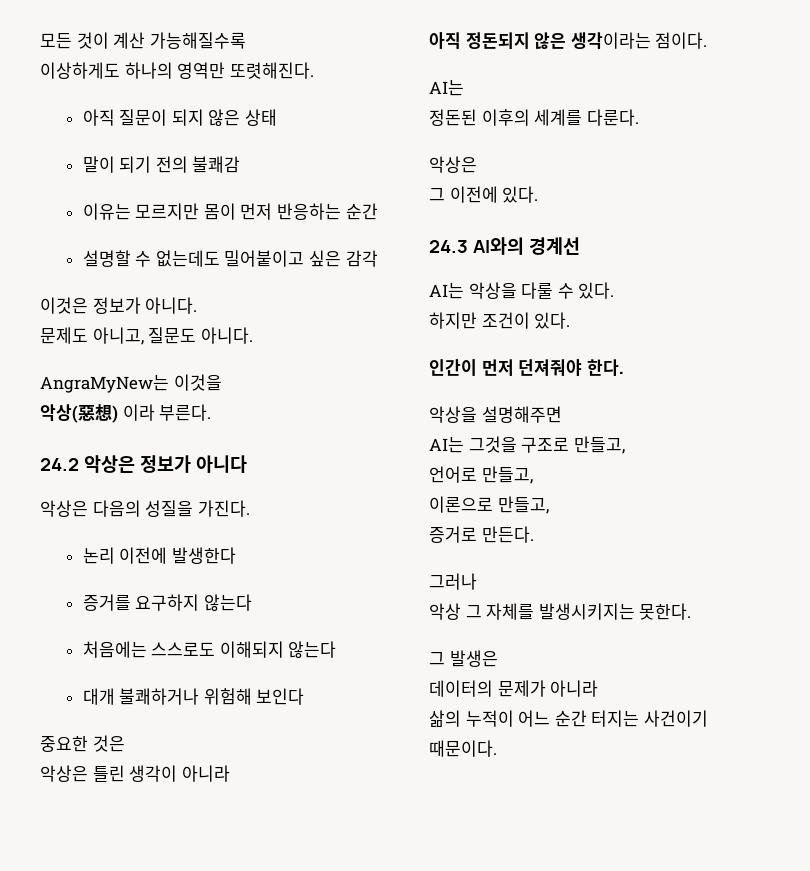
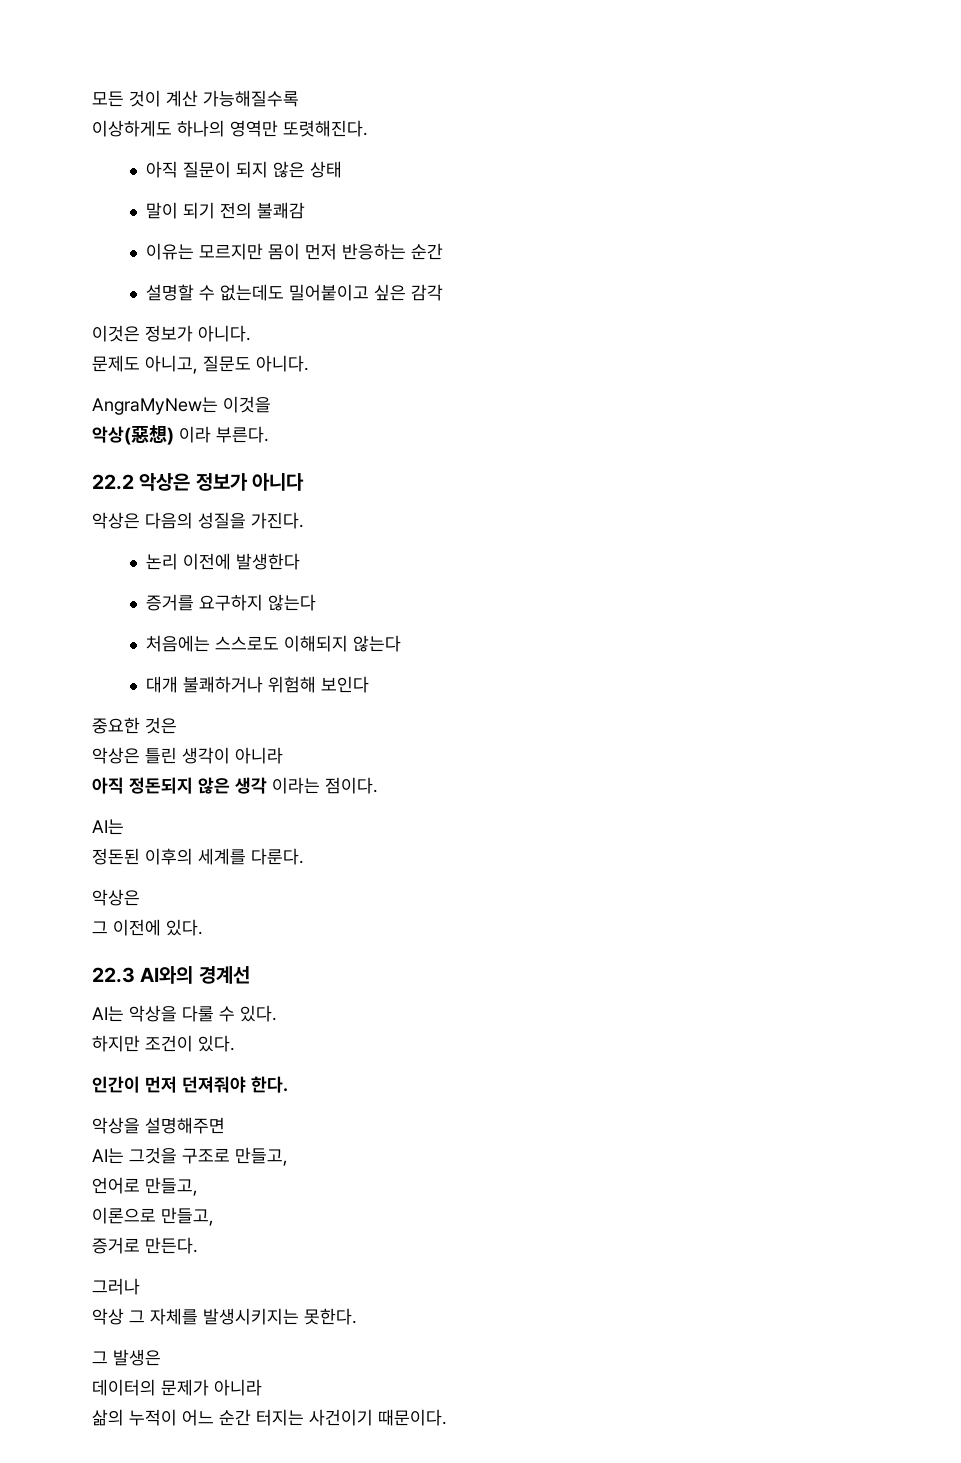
- 24.2 악상은 정보가 아니다
+ 22.2 악상은 정보가 아니다
- 아직 정돈되지 않은 생각이라는 점이다.
+ 아직 정돈되지 않은 생각 이라는 점이다.
- 24.3 AI와의 경계선
+ 22.3 AI와의 경계선

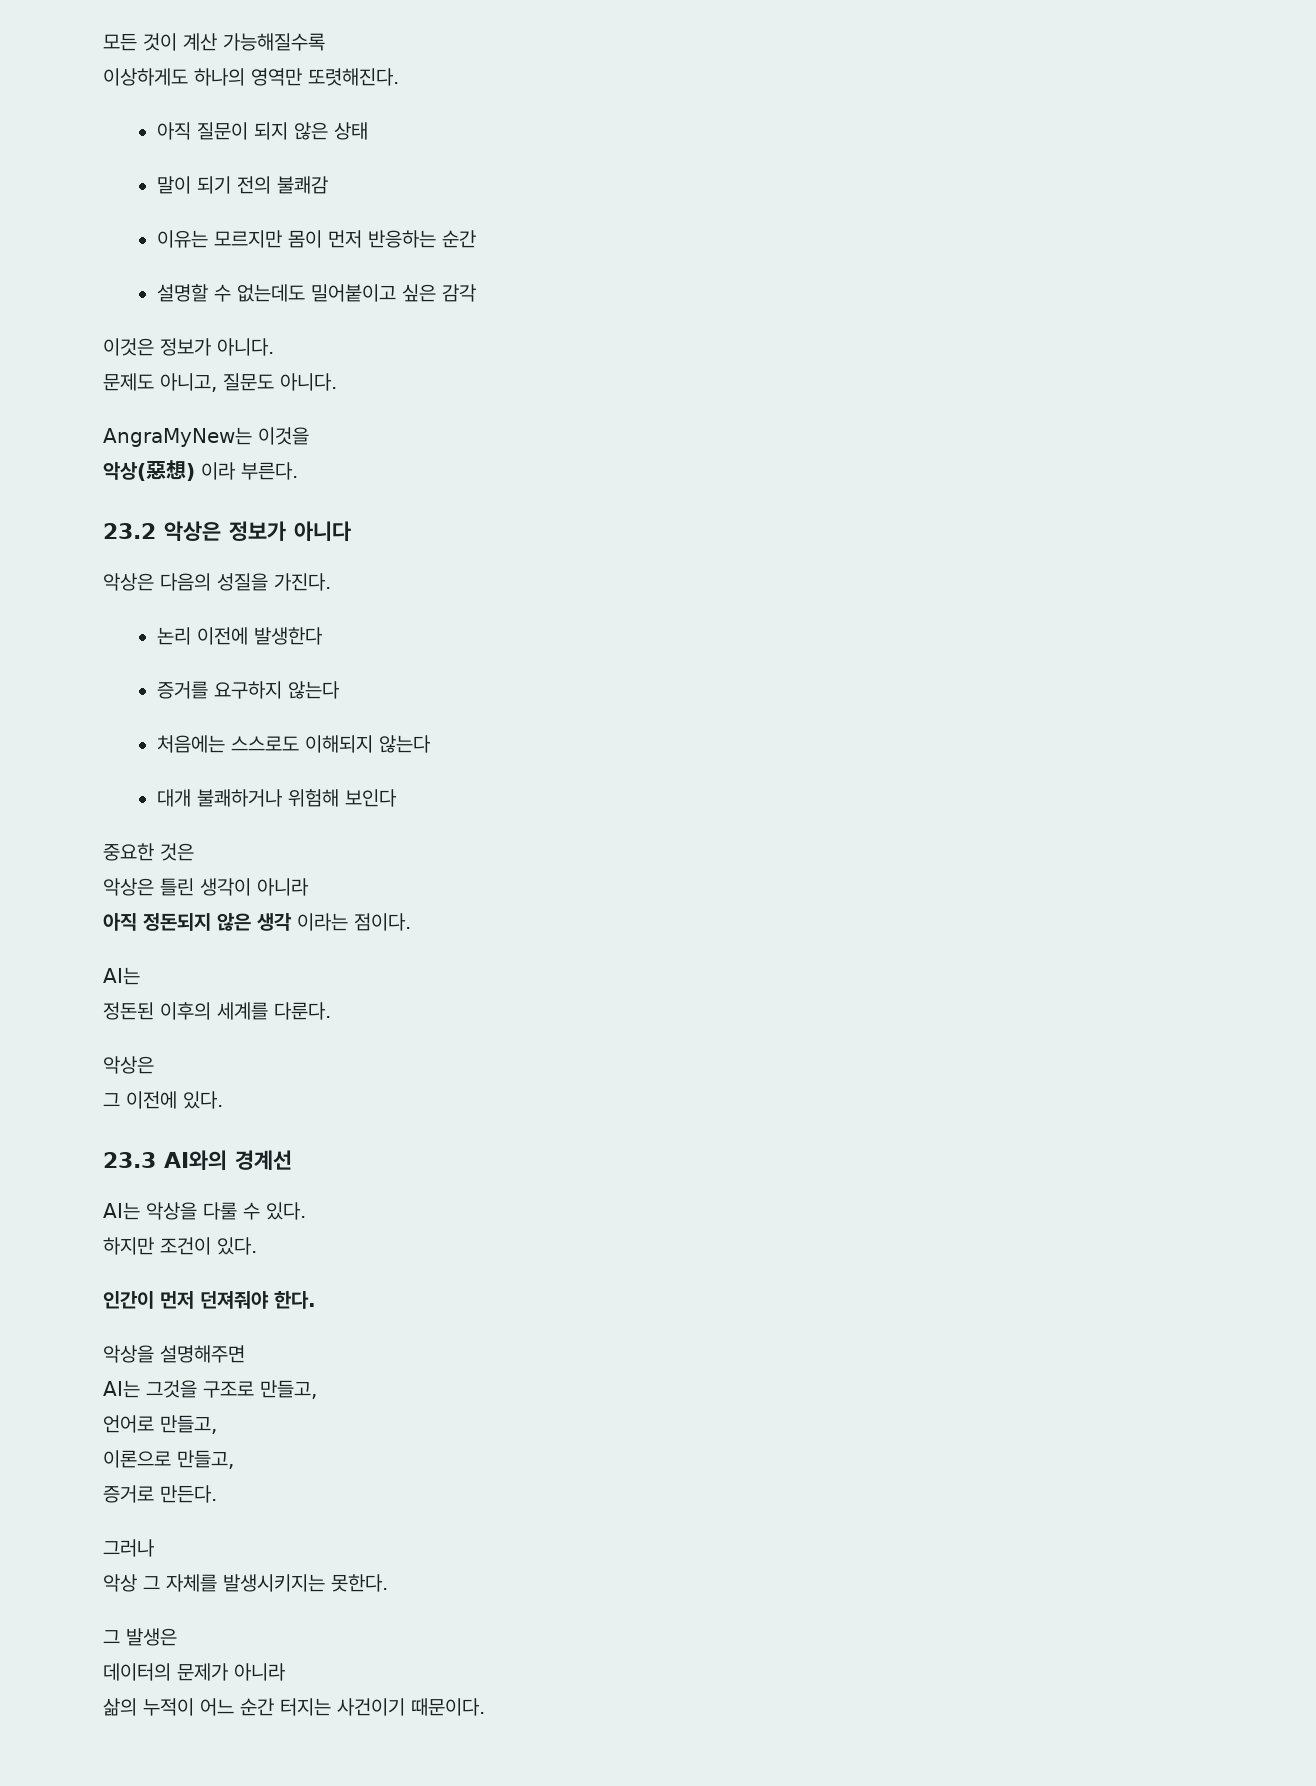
- 22.2 악상은 정보가 아니다
+ 23.2 악상은 정보가 아니다
- 22.3 AI와의 경계선
+ 23.3 AI와의 경계선

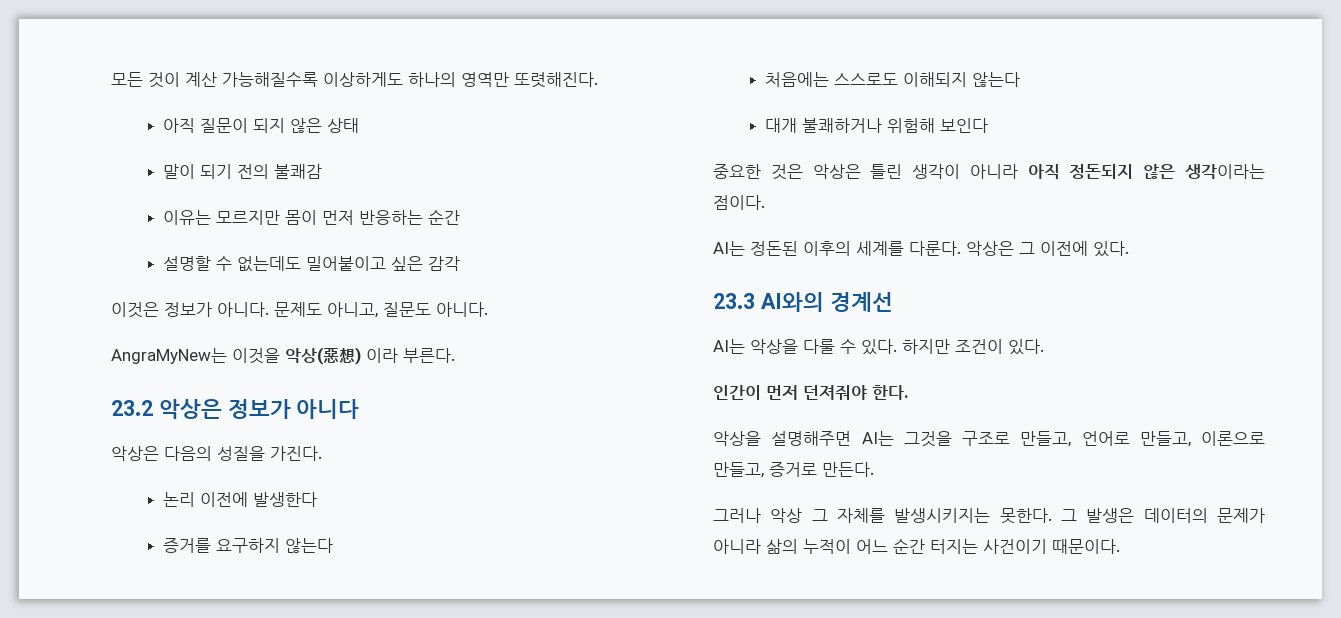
- 모든 것이 계산 가능해질수록
- 이상하게도 하나의 영역만 또렷해진다.
+ 모든 것이 계산 가능해질수록 이상하게도 하나의 영역만 또렷해진다.
- 이것은 정보가 아니다.
- 문제도 아니고, 질문도 아니다.
+ 이것은 정보가 아니다. 문제도 아니고, 질문도 아니다.
- AngraMyNew는 이것을
- 악상(惡想) 이라 부른다.
+ AngraMyNew는 이것을 악상(惡想) 이라 부른다.
- 중요한 것은
- 악상은 틀린 생각이 아니라
- 아직 정돈되지 않은 생각 이라는 점이다.
- AI는
- 정돈된 이후의 세계를 다룬다.
- 악상은
- 그 이전에 있다.
+ 중요한 것은 악상은 틀린 생각이 아니라 아직 정돈되지 않은 생각이라는 점이다.
+ AI는 정돈된 이후의 세계를 다룬다. 악상은 그 이전에 있다.
- AI는 악상을 다룰 수 있다.
- 하지만 조건이 있다.
+ AI는 악상을 다룰 수 있다. 하지만 조건이 있다.
- 악상을 설명해주면
- AI는 그것을 구조로 만들고,
- 언어로 만들고,
- 이론으로 만들고,
- 증거로 만든다.
+ 악상을 설명해주면 AI는 그것을 구조로 만들고, 언어로 만들고, 이론으로 만들고, 증거로 만든다.
- 그러나
- 악상 그 자체를 발생시키지는 못한다.
- 그 발생은
- 데이터의 문제가 아니라
- 삶의 누적이 어느 순간 터지는 사건이기 때문이다.
+ 그러나 악상 그 자체를 발생시키지는 못한다. 그 발생은 데이터의 문제가 아니라 삶의 누적이 어느 순간 터지는 사건이기 때문이다.

